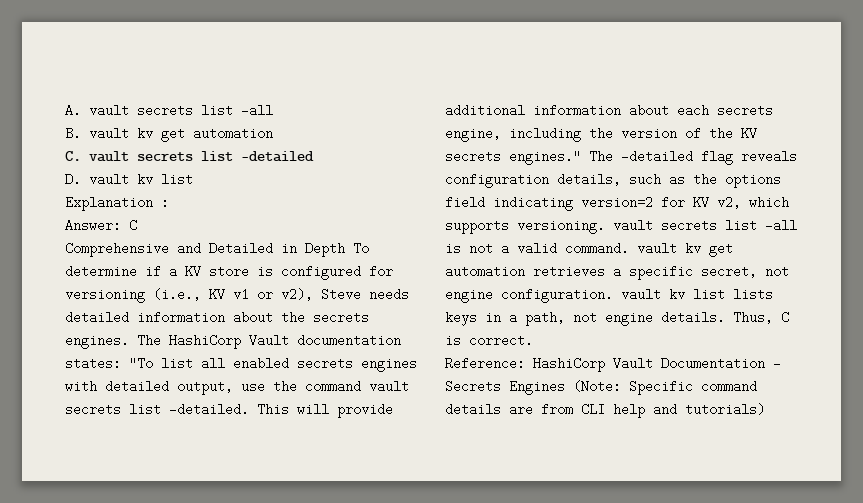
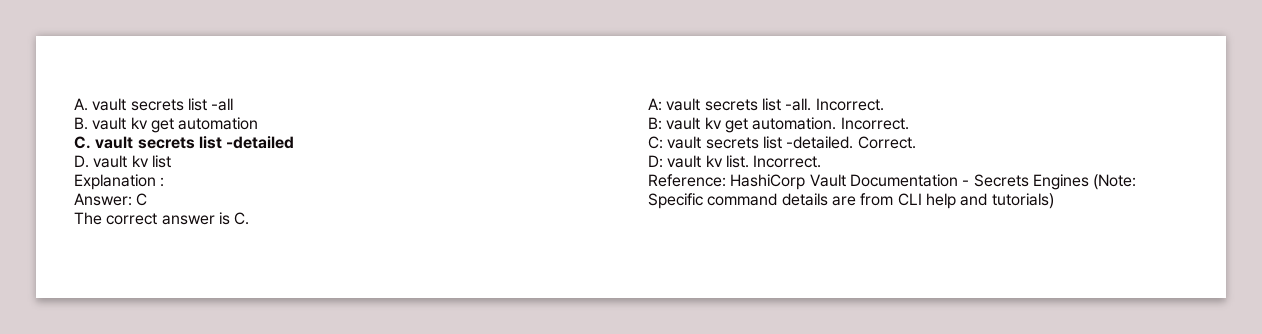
- Comprehensive and Detailed in Depth To determine if a KV store is configured for versioning (i.e., KV v1 or v2), Steve needs detailed information about the secrets engines. The HashiCorp Vault documentation states: "To list all enabled secrets engines with detailed output, use the command vault secrets list -detailed. This will provide additional information about each secrets engine, including the version of the KV secrets engines." The -detailed flag reveals configuration details, such as the options field indicating version=2 for KV v2, which supports versioning. vault secrets list -all is not a valid command. vault kv get automation retrieves a specific secret, not engine configuration. vault kv list lists keys in a path, not engine details. Thus, C is correct.
+ The correct answer is C.
+ A: vault secrets list -all. Incorrect.
+ B: vault kv get automation. Incorrect.
+ C: vault secrets list -detailed. Correct.
+ D: vault kv list. Incorrect.

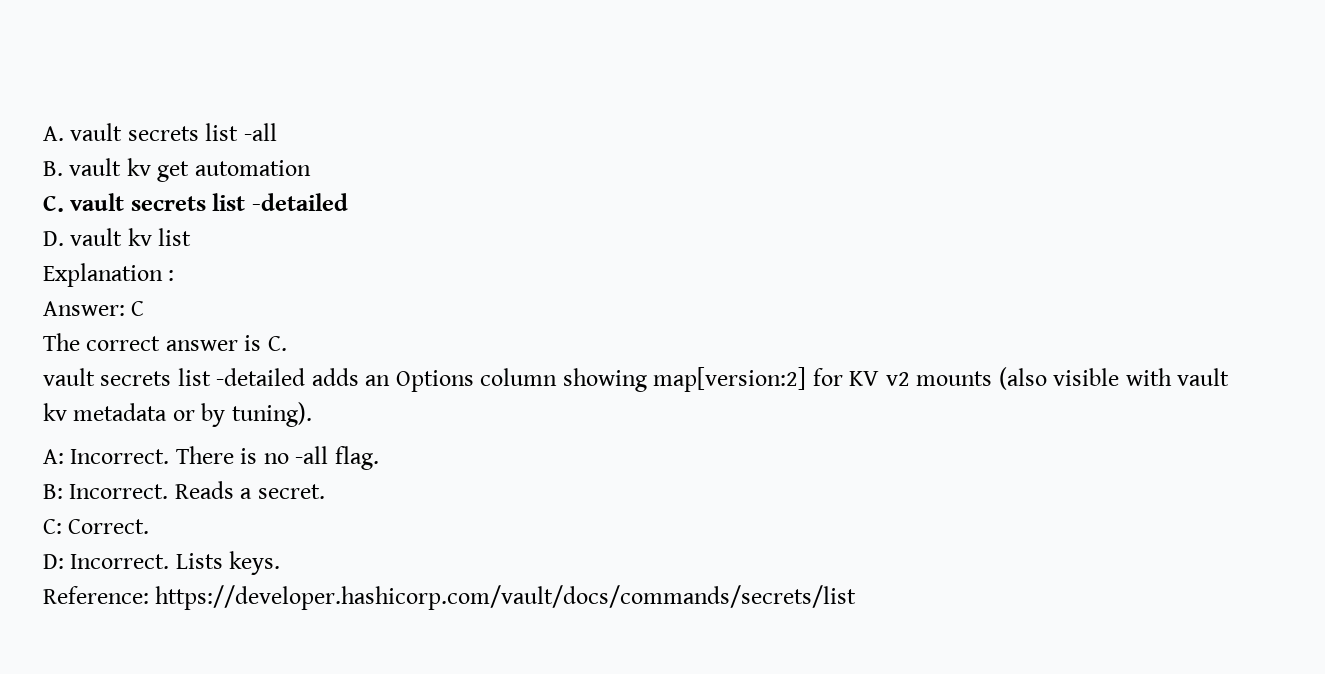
- A: vault secrets list -all. Incorrect.
- B: vault kv get automation. Incorrect.
- C: vault secrets list -detailed. Correct.
+ vault secrets list -detailed adds an Options column showing map[version:2] for KV v2 mounts (also visible with vault kv metadata or by tuning).
+ A: Incorrect. There is no -all flag.
+ B: Incorrect. Reads a secret.
+ C: Correct.
- D: vault kv list. Incorrect.
+ D: Incorrect. Lists keys.
- Reference: HashiCorp Vault Documentation - Secrets Engines (Note: Specific command details are from CLI help and tutorials)
+ Reference: https://developer.hashicorp.com/vault/docs/commands/secrets/list

